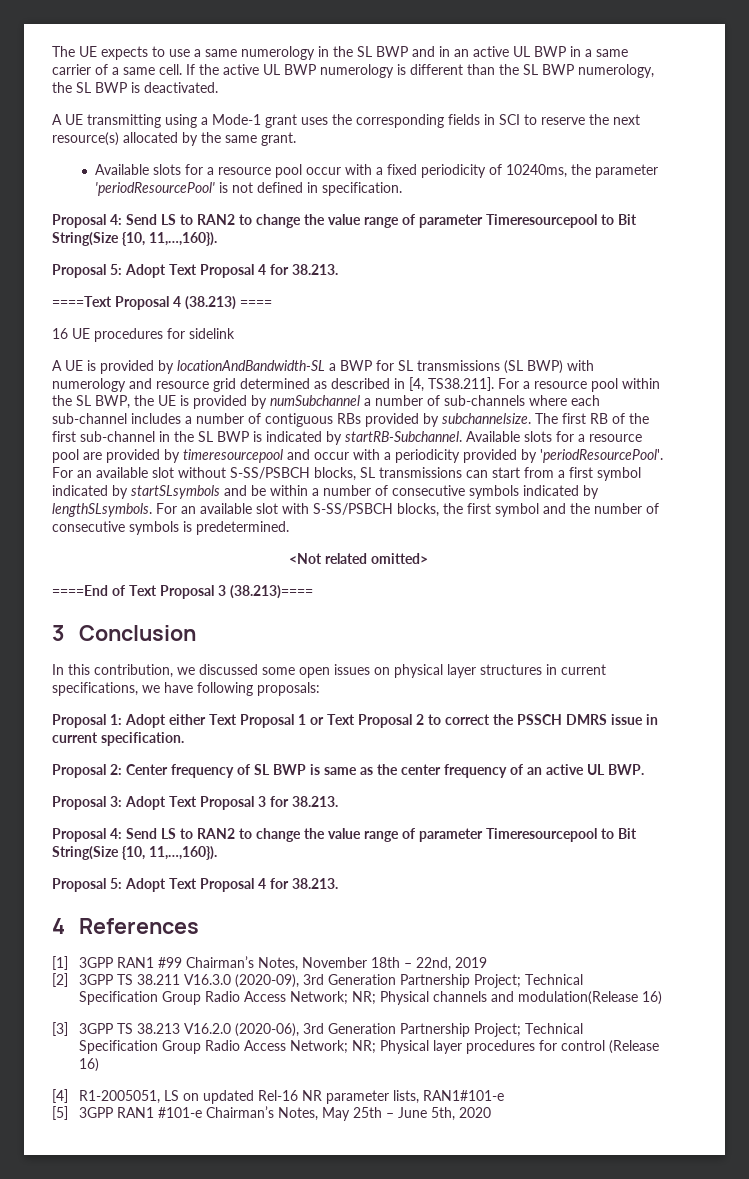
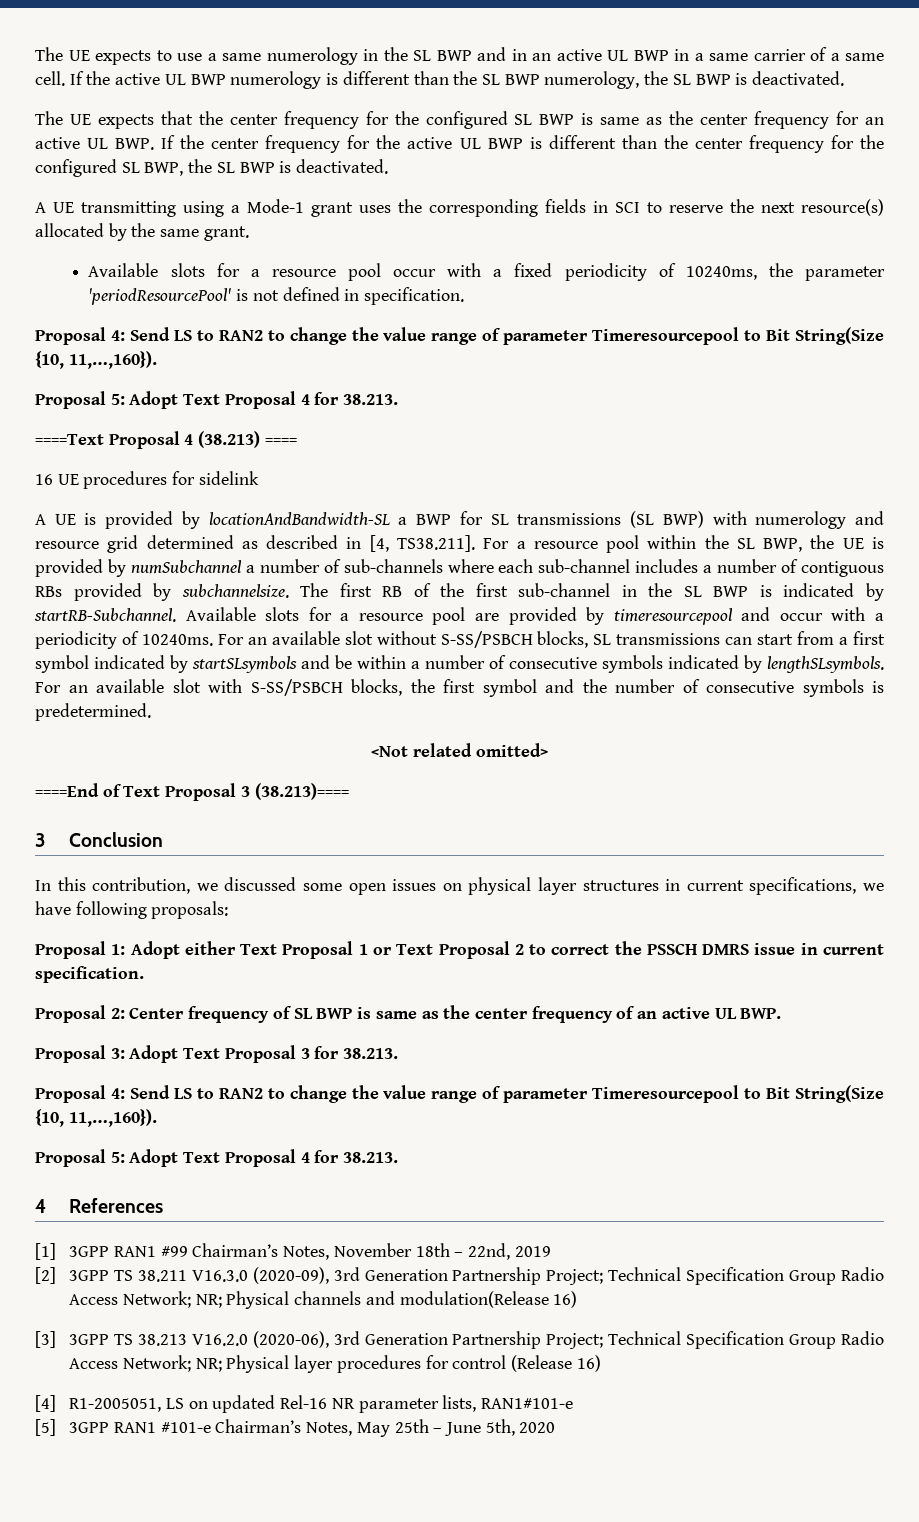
+ The UE expects that the center frequency for the configured SL BWP is same as the center frequency for an active UL BWP. If the center frequency for the active UL BWP is different than the center frequency for the configured SL BWP, the SL BWP is deactivated.
- Available slots for a resource pool are provided by timeresourcepool and occur with a periodicity provided by 'periodResourcePool'.
+ Available slots for a resource pool are provided by timeresourcepool and occur with a periodicity of 10240ms.

